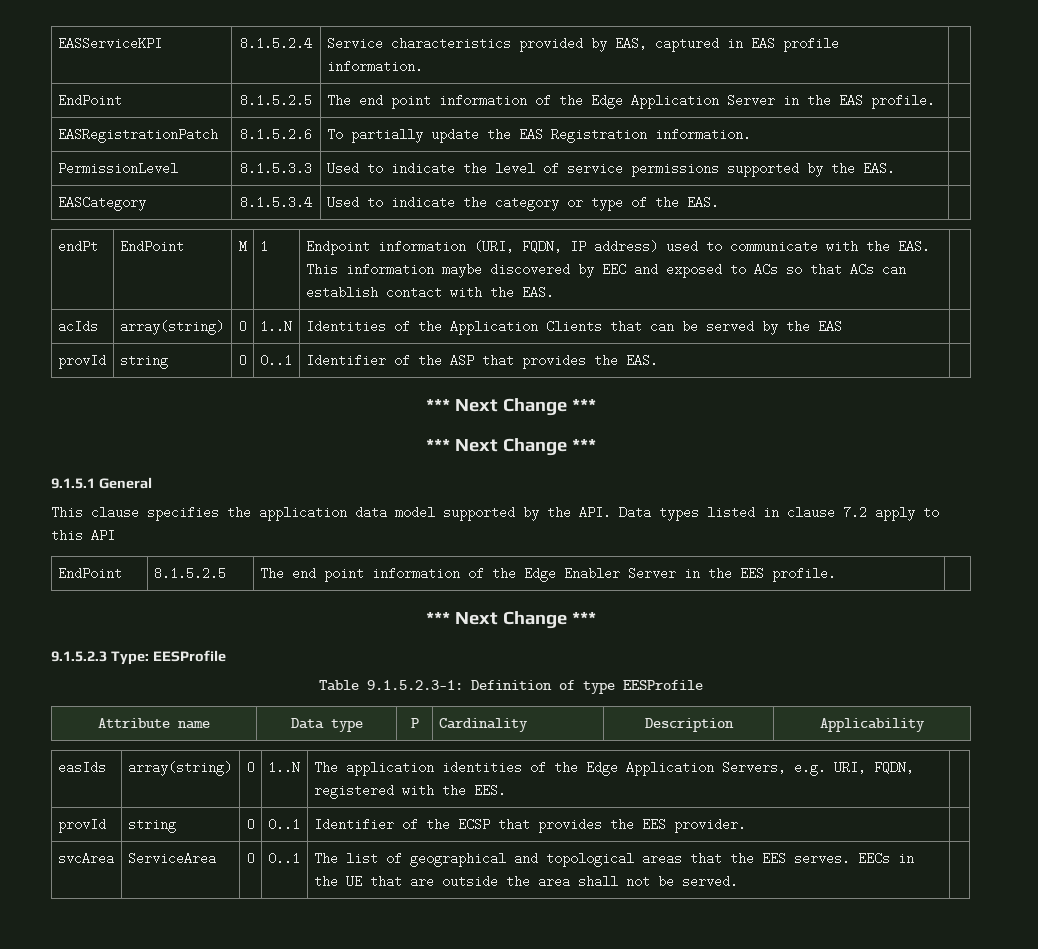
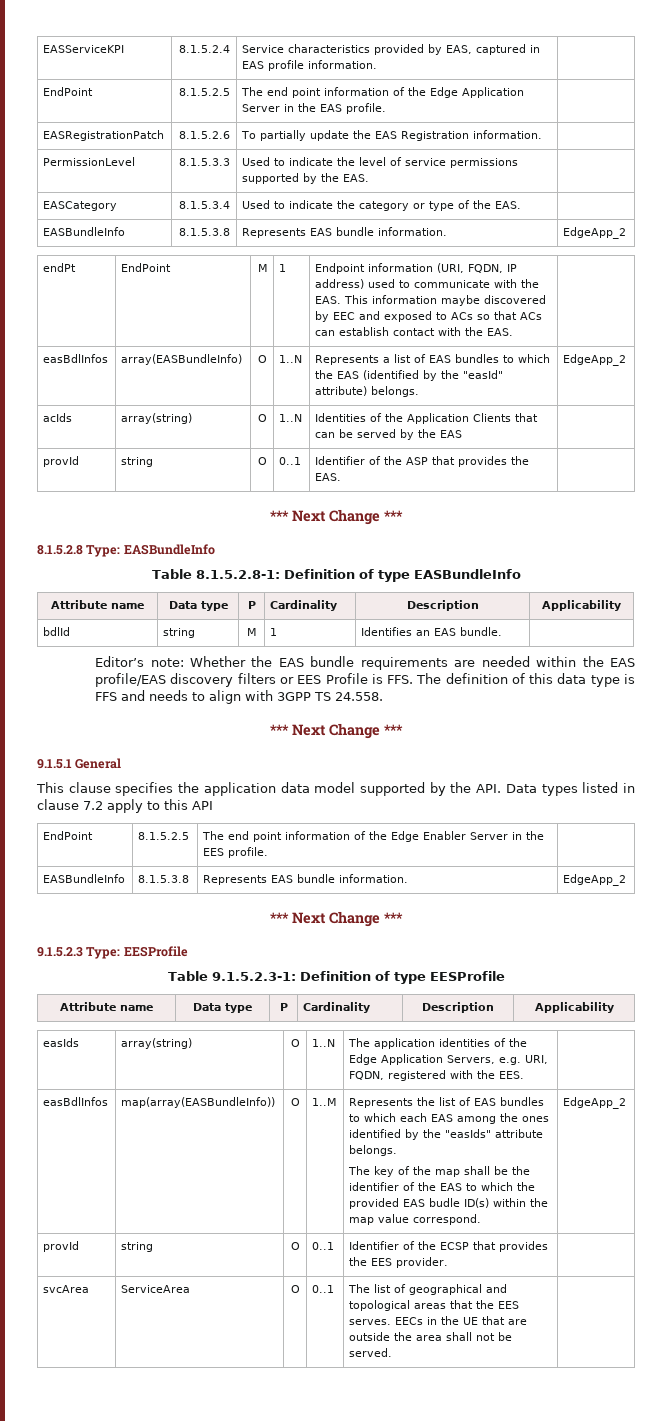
  EASCategory | 8.1.5.3.4 | Used to indicate the category or type of the EAS. |
+ EASBundleInfo | 8.1.5.3.8 | Represents EAS bundle information. | EdgeApp_2
+ easBdlInfos | array(EASBundleInfo) | O | 1..N | Represents a list of EAS bundles to which the EAS (identified by the "easId" attribute) belongs. | EdgeApp_2
+ 8.1.5.2.8 Type: EASBundleInfo
+ Table 8.1.5.2.8-1: Definition of type EASBundleInfo
+ Attribute name | Data type | P | Cardinality | Description | Applicability
+ bdlId | string | M | 1 | Identifies an EAS bundle. |
+ Editor’s note: Whether the EAS bundle requirements are needed within the EAS profile/EAS discovery filters or EES Profile is FFS. The definition of this data type is FFS and needs to align with 3GPP TS 24.558.
  EndPoint | 8.1.5.2.5 | The end point information of the Edge Enabler Server in the EES profile. |
+ EASBundleInfo | 8.1.5.3.8 | Represents EAS bundle information. | EdgeApp_2
+ easBdlInfos | map(array(EASBundleInfo)) | O | 1..M | Represents the list of EAS bundles to which each EAS among the ones identified by the "easIds" attribute belongs.
+ The key of the map shall be the identifier of the EAS to which the provided EAS budle ID(s) within the map value correspond. | EdgeApp_2

